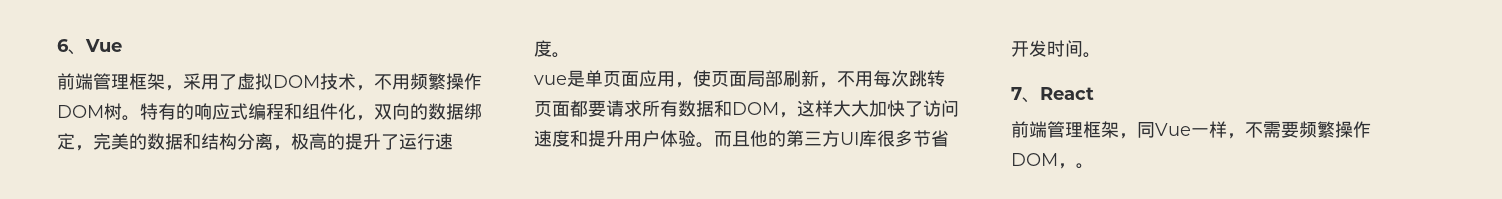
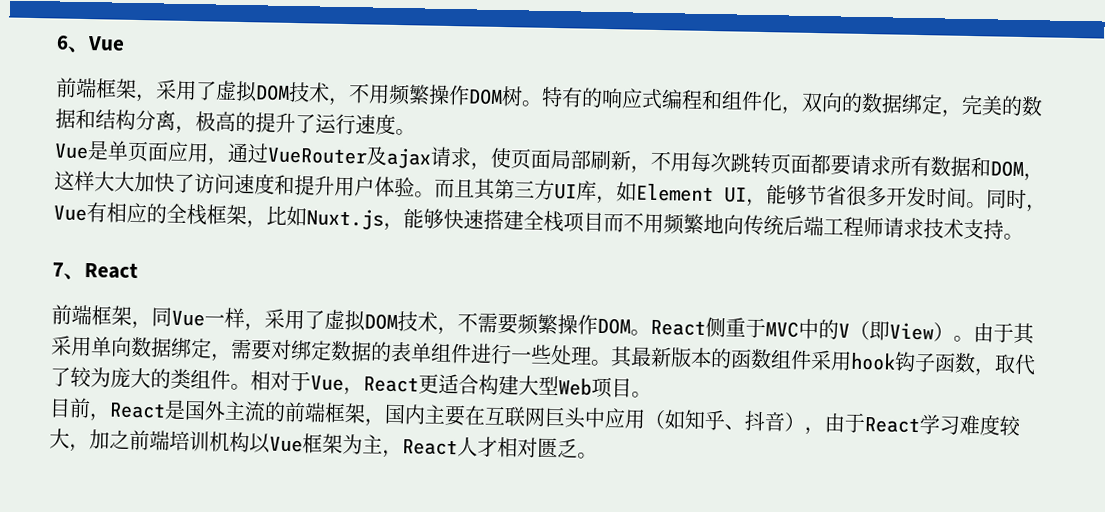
- 前端管理框架，采用了虚拟DOM技术，不用频繁操作DOM树。
+ 前端框架，采用了虚拟DOM技术，不用频繁操作DOM树。
- vue是单页面应用，使页面局部刷新，不用每次跳转页面都要请求所有数据和DOM，这样大大加快了访问速度和提升用户体验。
+ Vue是单页面应用，通过VueRouter及ajax请求，使页面局部刷新，不用每次跳转页面都要请求所有数据和DOM，这样大大加快了访问速度和提升用户体验。
- 而且他的第三方UI库很多节省开发时间。
+ 而且其第三方UI库，如Element UI，能够节省很多开发时间。同时，Vue有相应的全栈框架，比如Nuxt.js，能够快速搭建全栈项目而不用频繁地向传统后端工程师请求技术支持。
- 前端管理框架，同Vue一样，不需要频繁操作DOM，。
+ 前端框架，同Vue一样，采用了虚拟DOM技术，不需要频繁操作DOM。React侧重于MVC中的V（即View）。由于其采用单向数据绑定，需要对绑定数据的表单组件进行一些处理。其最新版本的函数组件采用hook钩子函数，取代了较为庞大的类组件。相对于Vue，React更适合构建大型Web项目。
+ 目前，React是国外主流的前端框架，国内主要在互联网巨头中应用（如知乎、抖音），由于React学习难度较大，加之前端培训机构以Vue框架为主，React人才相对匮乏。

